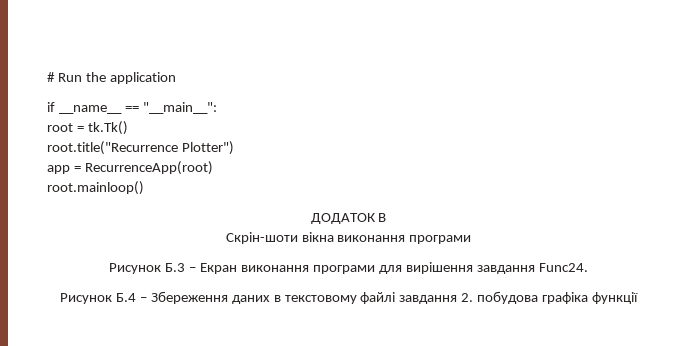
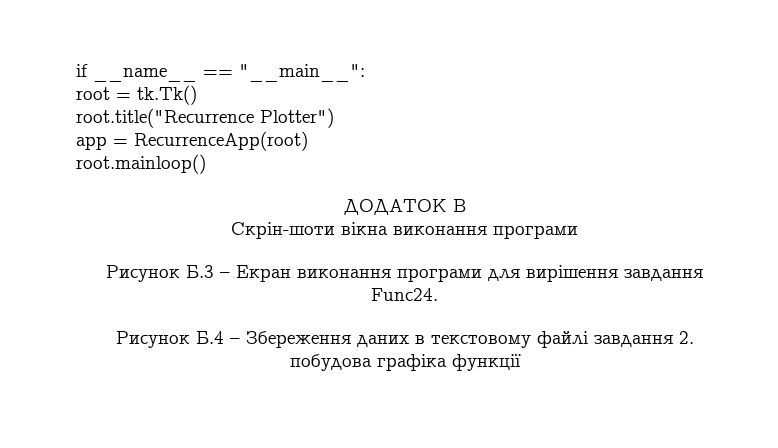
- # Run the application

